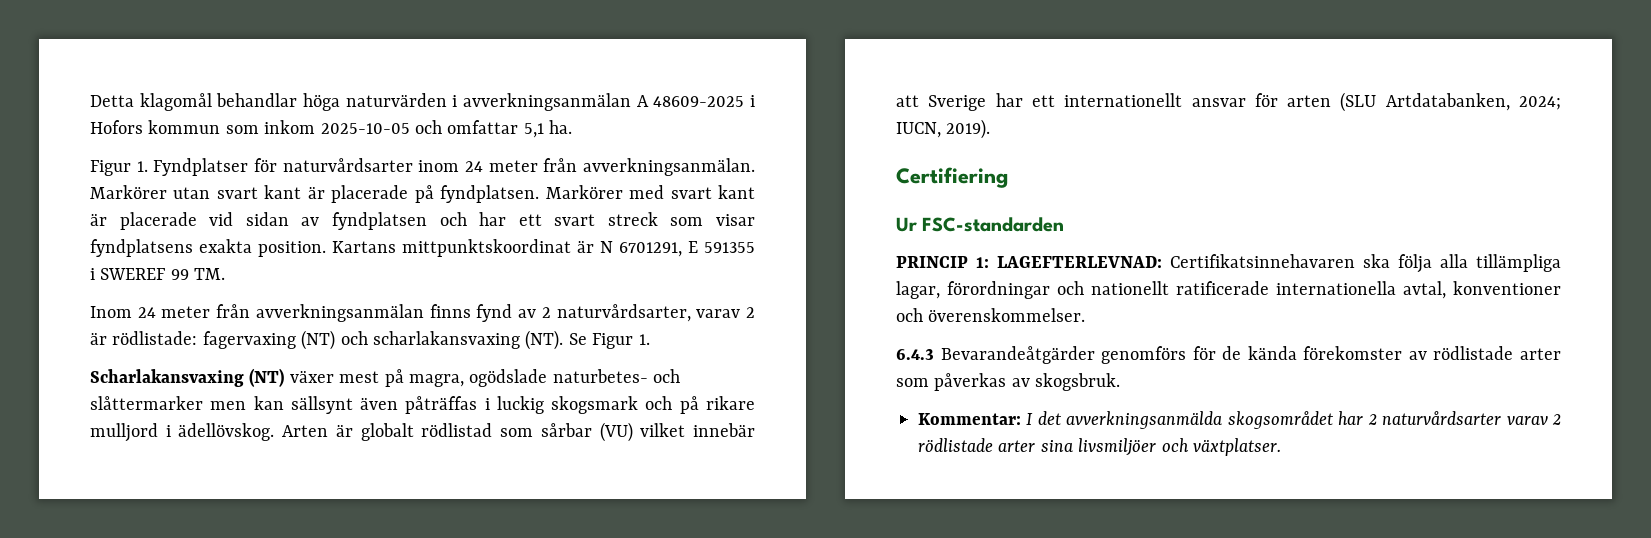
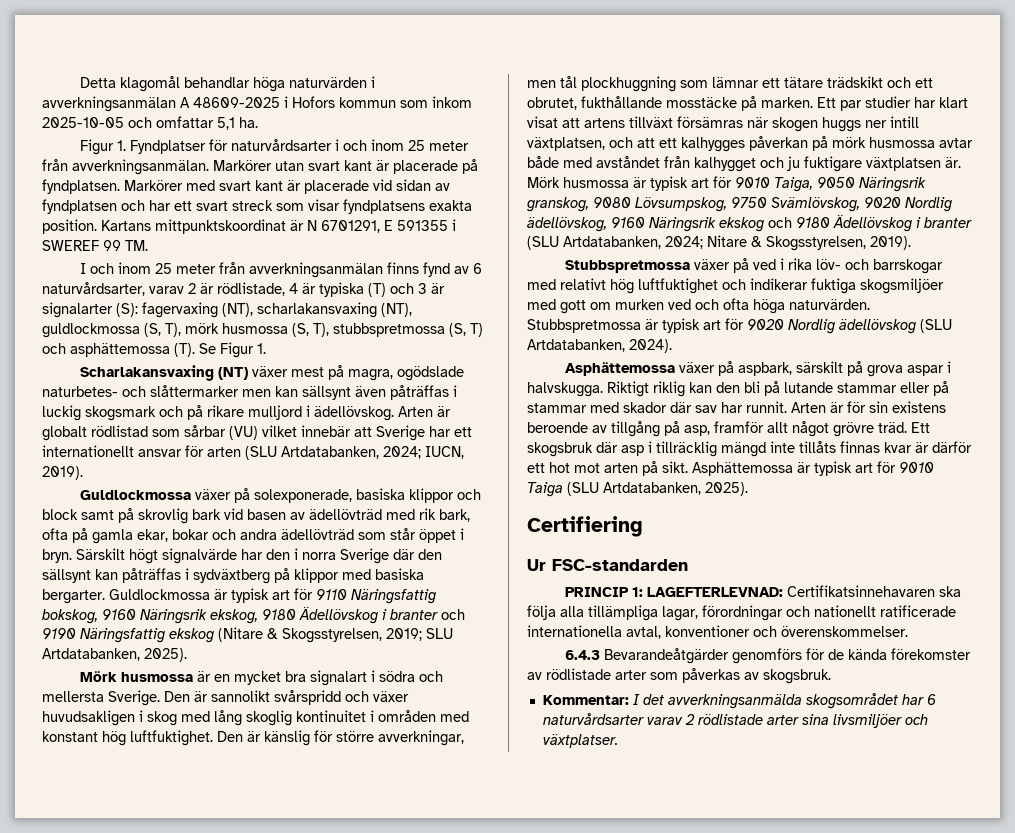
- Figur 1. Fyndplatser för naturvårdsarter inom 24 meter från avverkningsanmälan.
+ Figur 1. Fyndplatser för naturvårdsarter i och inom 25 meter från avverkningsanmälan.
- Inom 24 meter från avverkningsanmälan finns fynd av 2 naturvårdsarter, varav 2 är rödlistade: fagervaxing (NT) och scharlakansvaxing (NT). Se Figur 1.
+ I och inom 25 meter från avverkningsanmälan finns fynd av 6 naturvårdsarter, varav 2 är rödlistade, 4 är typiska (T) och 3 är signalarter (S): fagervaxing (NT), scharlakansvaxing (NT), guldlockmossa (S, T), mörk husmossa (S, T), stubbspretmossa (S, T) och asphättemossa (T). Se Figur 1.
+ Guldlockmossa växer på solexponerade, basiska klippor och block samt på skrovlig bark vid basen av ädellövträd med rik bark, ofta på gamla ekar, bokar och andra ädellövträd som står öppet i bryn. Särskilt högt signalvärde har den i norra Sverige där den sällsynt kan påträffas i sydväxtberg på klippor med basiska bergarter. Guldlockmossa är typisk art för 9110 Näringsfattig bokskog, 9160 Näringsrik ekskog, 9180 Ädellövskog i branter och 9190 Näringsfattig ekskog (Nitare & Skogsstyrelsen, 2019; SLU Artdatabanken, 2025).
+ Mörk husmossa är en mycket bra signalart i södra och mellersta Sverige. Den är sannolikt svårspridd och växer huvudsakligen i skog med lång skoglig kontinuitet i områden med konstant hög luftfuktighet. Den är känslig för större avverkningar, men tål plockhuggning som lämnar ett tätare trädskikt och ett obrutet, fukthållande mosstäcke på marken. Ett par studier har klart visat att artens tillväxt försämras när skogen huggs ner intill växtplatsen, och att ett kalhygges påverkan på mörk husmossa avtar både med avståndet från kalhygget och ju fuktigare växtplatsen är. Mörk husmossa är typisk art för 9010 Taiga, 9050 Näringsrik granskog, 9080 Lövsumpskog, 9750 Svämlövskog, 9020 Nordlig ädellövskog, 9160 Näringsrik ekskog och 9180 Ädellövskog i branter (SLU Artdatabanken, 2024; Nitare & Skogsstyrelsen, 2019).
+ Stubbspretmossa växer på ved i rika löv- och barrskogar med relativt hög luftfuktighet och indikerar fuktiga skogsmiljöer med gott om murken ved och ofta höga naturvärden. Stubbspretmossa är typisk art för 9020 Nordlig ädellövskog (SLU Artdatabanken, 2024).
+ Asphättemossa växer på aspbark, särskilt på grova aspar i halvskugga. Riktigt riklig kan den bli på lutande stammar eller på stammar med skador där sav har runnit. Arten är för sin existens beroende av tillgång på asp, framför allt något grövre träd. Ett skogsbruk där asp i tillräcklig mängd inte tillåts finnas kvar är därför ett hot mot arten på sikt. Asphättemossa är typisk art för 9010 Taiga (SLU Artdatabanken, 2025).
- Kommentar: I det avverkningsanmälda skogsområdet har 2 naturvårdsarter varav 2 rödlistade arter sina livsmiljöer och växtplatser.
+ Kommentar: I det avverkningsanmälda skogsområdet har 6 naturvårdsarter varav 2 rödlistade arter sina livsmiljöer och växtplatser.

